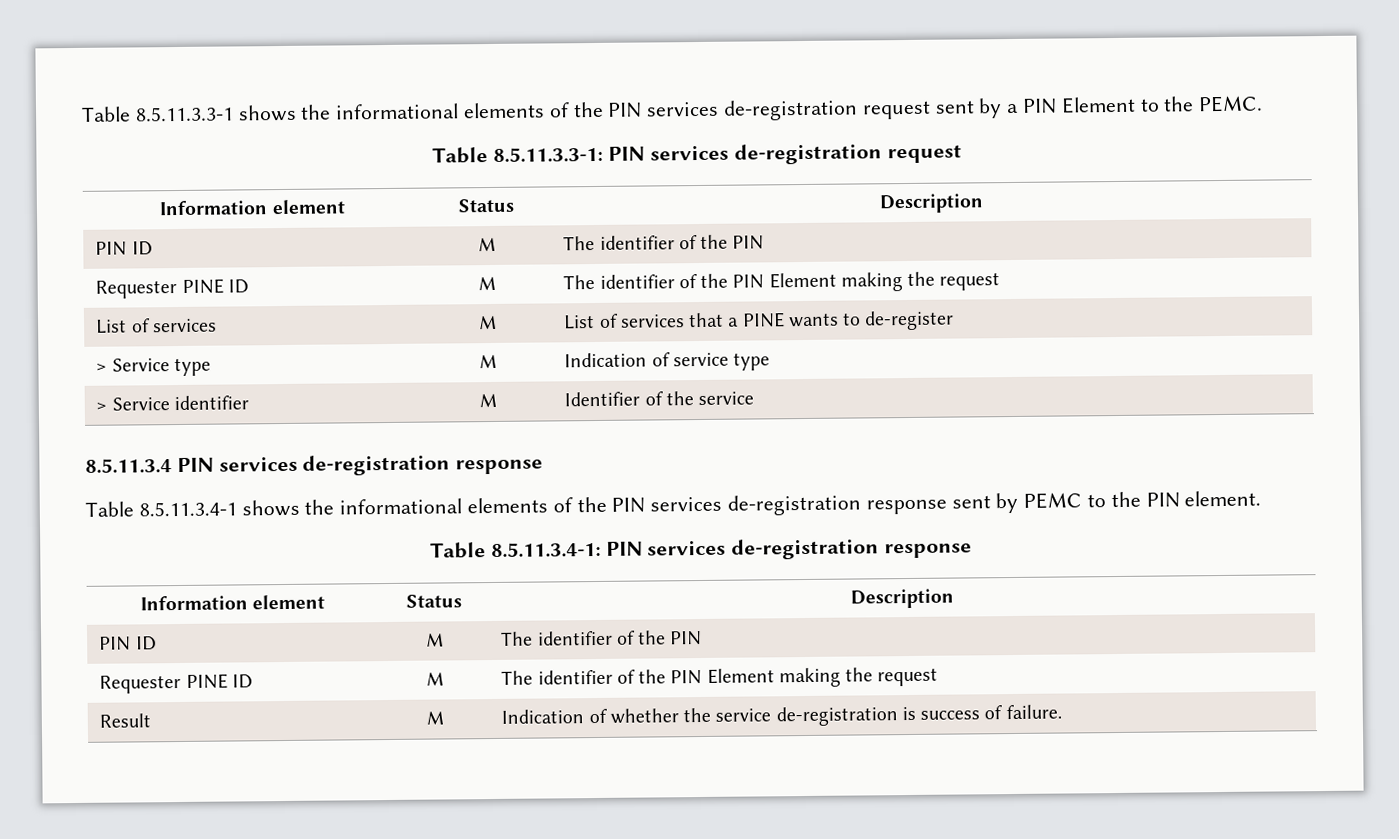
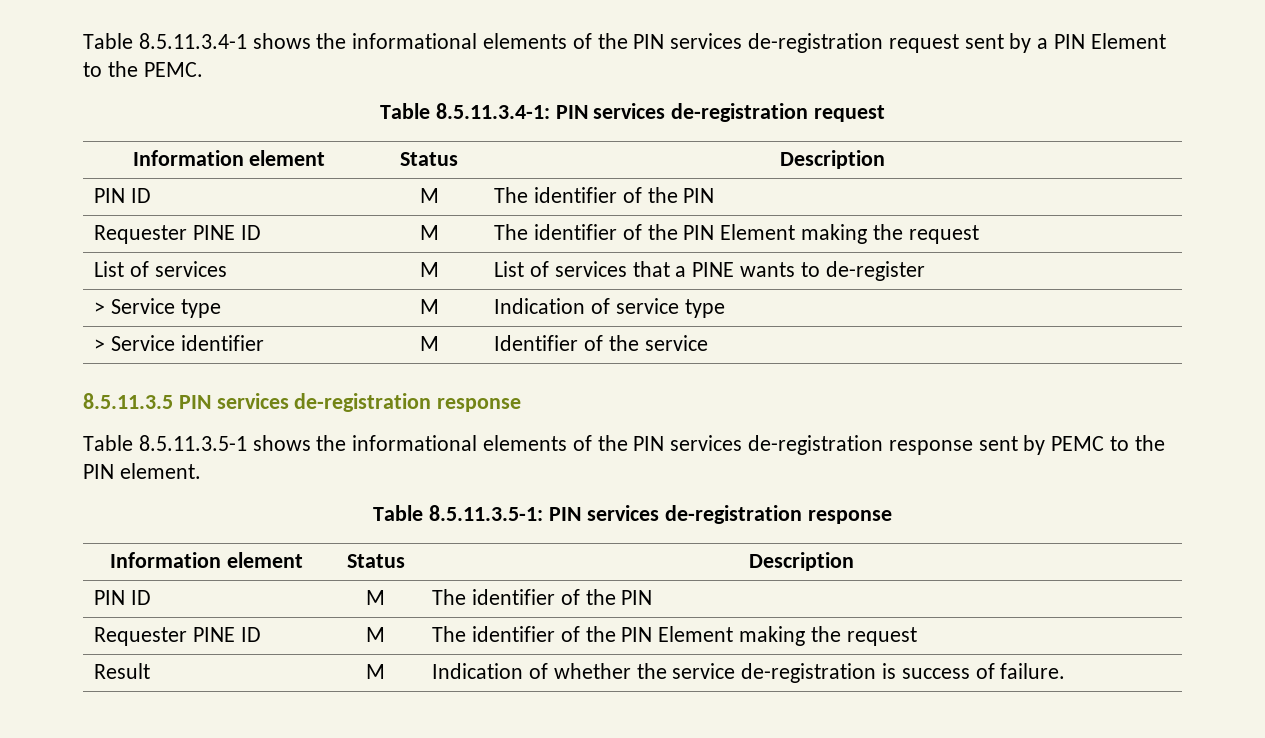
- Table 8.5.11.3.3-1 shows the informational elements of the PIN services de-registration request sent by a PIN Element to the PEMC.
+ Table 8.5.11.3.4-1 shows the informational elements of the PIN services de-registration request sent by a PIN Element to the PEMC.
- Table 8.5.11.3.3-1: PIN services de-registration request
+ Table 8.5.11.3.4-1: PIN services de-registration request
- 8.5.11.3.4 PIN services de-registration response
+ 8.5.11.3.5 PIN services de-registration response
- Table 8.5.11.3.4-1 shows the informational elements of the PIN services de-registration response sent by PEMC to the PIN element.
+ Table 8.5.11.3.5-1 shows the informational elements of the PIN services de-registration response sent by PEMC to the PIN element.
- Table 8.5.11.3.4-1: PIN services de-registration response
+ Table 8.5.11.3.5-1: PIN services de-registration response

